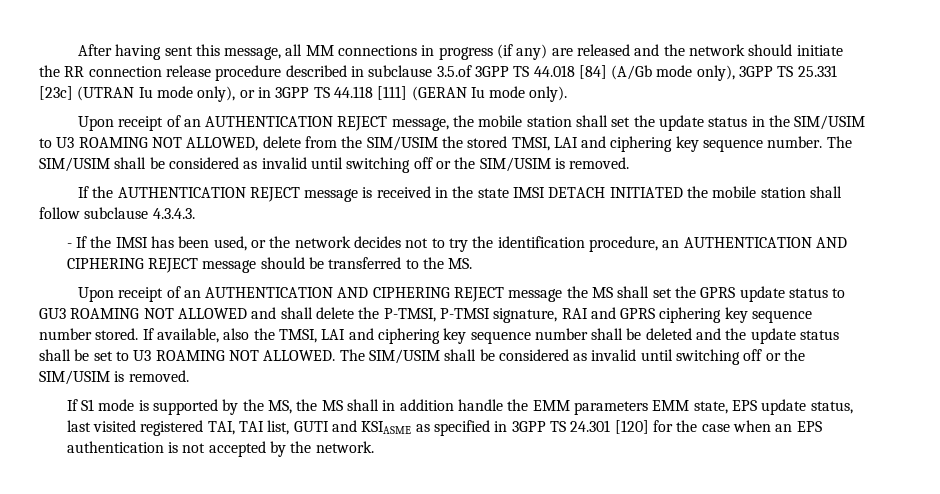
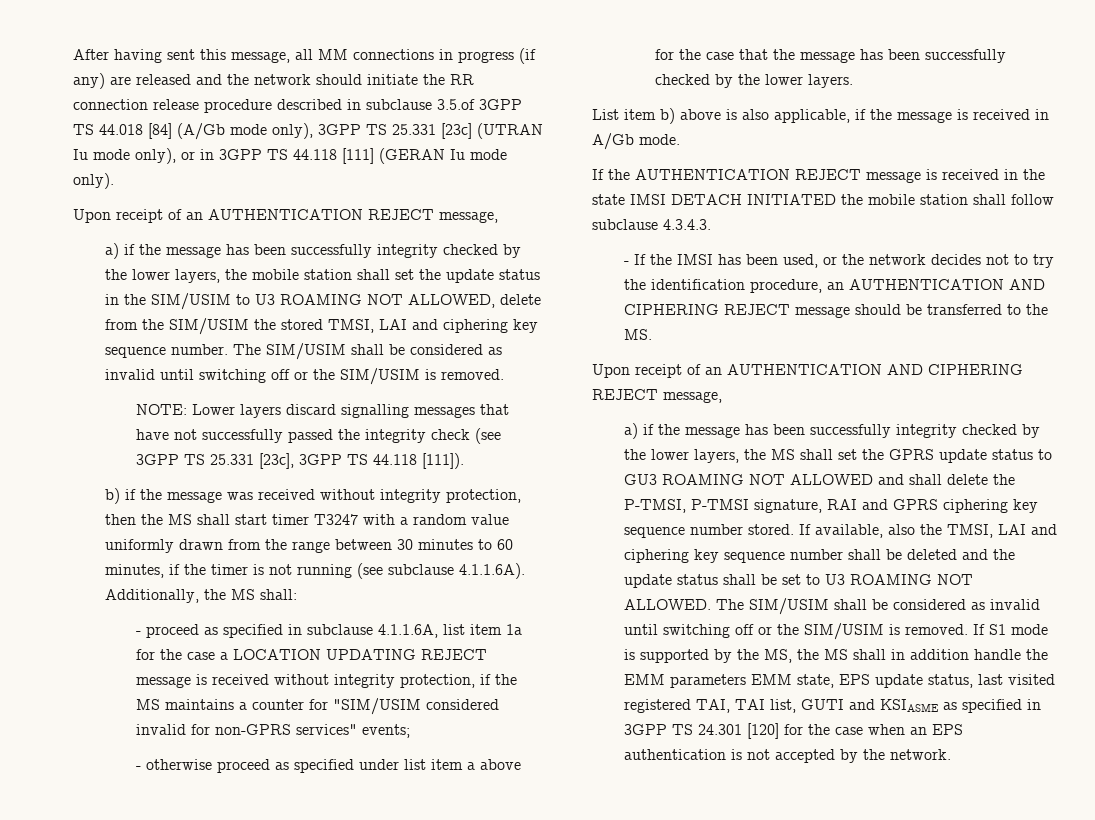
- Upon receipt of an AUTHENTICATION REJECT message, the mobile station shall set the update status in the SIM/USIM to U3 ROAMING NOT ALLOWED, delete from the SIM/USIM the stored TMSI, LAI and ciphering key sequence number.
+ Upon receipt of an AUTHENTICATION REJECT message,
+ a) if the message has been successfully integrity checked by the lower layers, the mobile station shall set the update status in the SIM/USIM to U3 ROAMING NOT ALLOWED, delete from the SIM/USIM the stored TMSI, LAI and ciphering key sequence number.
+ NOTE: Lower layers discard signalling messages that have not successfully passed the integrity check (see 3GPP TS 25.331 [23c], 3GPP TS 44.118 [111]).
+ b) if the message was received without integrity protection, then the MS shall start timer T3247 with a random value uniformly drawn from the range between 30 minutes to 60 minutes, if the timer is not running (see subclause 4.1.1.6A). Additionally, the MS shall:
+ - proceed as specified in subclause 4.1.1.6A, list item 1a for the case a LOCATION UPDATING REJECT message is received without integrity protection, if the MS maintains a counter for "SIM/USIM considered invalid for non-GPRS services" events;
+ - otherwise proceed as specified under list item a above for the case that the message has been successfully checked by the lower layers.
+ List item b) above is also applicable, if the message is received in A/Gb mode.
- Upon receipt of an AUTHENTICATION AND CIPHERING REJECT message the MS shall set the GPRS update status to GU3 ROAMING NOT ALLOWED and shall delete the P-TMSI, P-TMSI signature, RAI and GPRS ciphering key sequence number stored.
+ Upon receipt of an AUTHENTICATION AND CIPHERING REJECT message,
+ a) if the message has been successfully integrity checked by the lower layers, the MS shall set the GPRS update status to GU3 ROAMING NOT ALLOWED and shall delete the P-TMSI, P-TMSI signature, RAI and GPRS ciphering key sequence number stored.
- If available, also the TMSI, LAI and ciphering key sequence number shall be deleted and the update status shall be set to U3 ROAMING NOT ALLOWED. The SIM/USIM shall be considered as invalid until switching off or the SIM/USIM is removed.
- If S1 mode is supported by the MS, the MS shall in addition handle the EMM parameters EMM state, EPS update status, last visited registered TAI, TAI list, GUTI and KSIASME as specified in 3GPP TS 24.301 [120] for the case when an EPS authentication is not accepted by the network.
+ If available, also the TMSI, LAI and ciphering key sequence number shall be deleted and the update status shall be set to U3 ROAMING NOT ALLOWED. The SIM/USIM shall be considered as invalid until switching off or the SIM/USIM is removed. If S1 mode is supported by the MS, the MS shall in addition handle the EMM parameters EMM state, EPS update status, last visited registered TAI, TAI list, GUTI and KSIASME as specified in 3GPP TS 24.301 [120] for the case when an EPS authentication is not accepted by the network.

